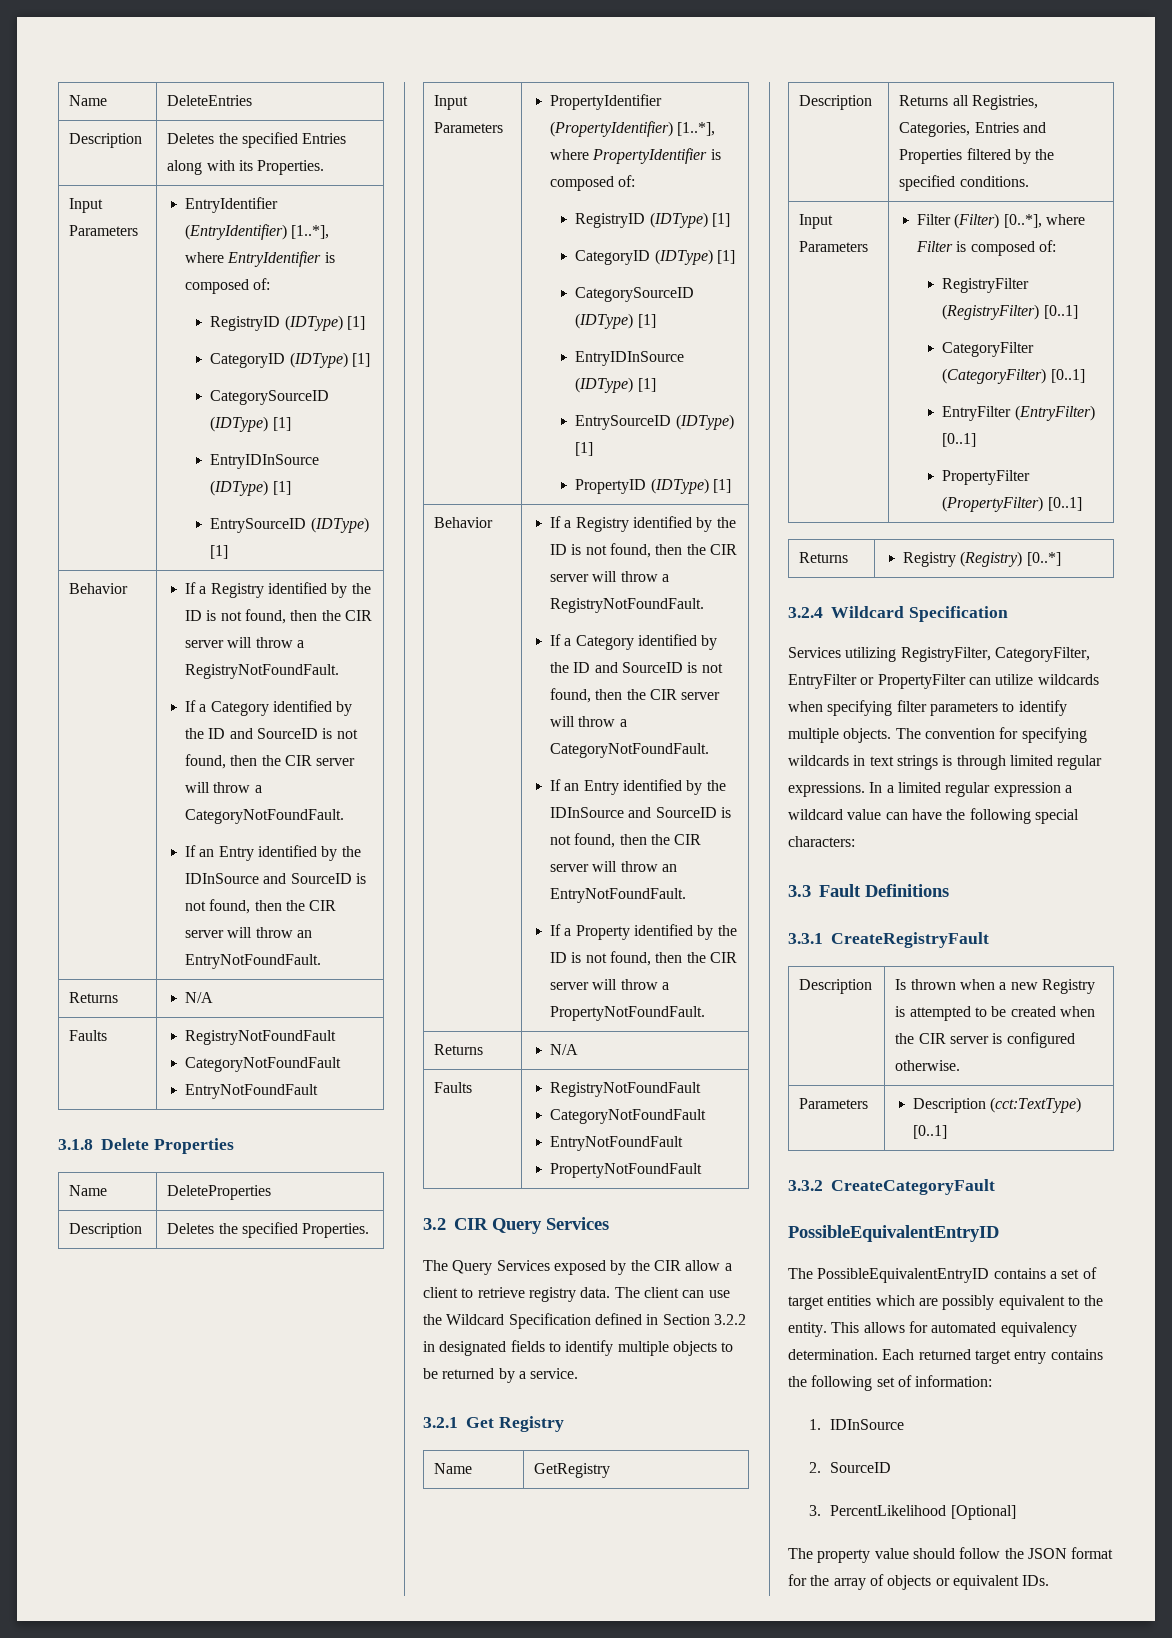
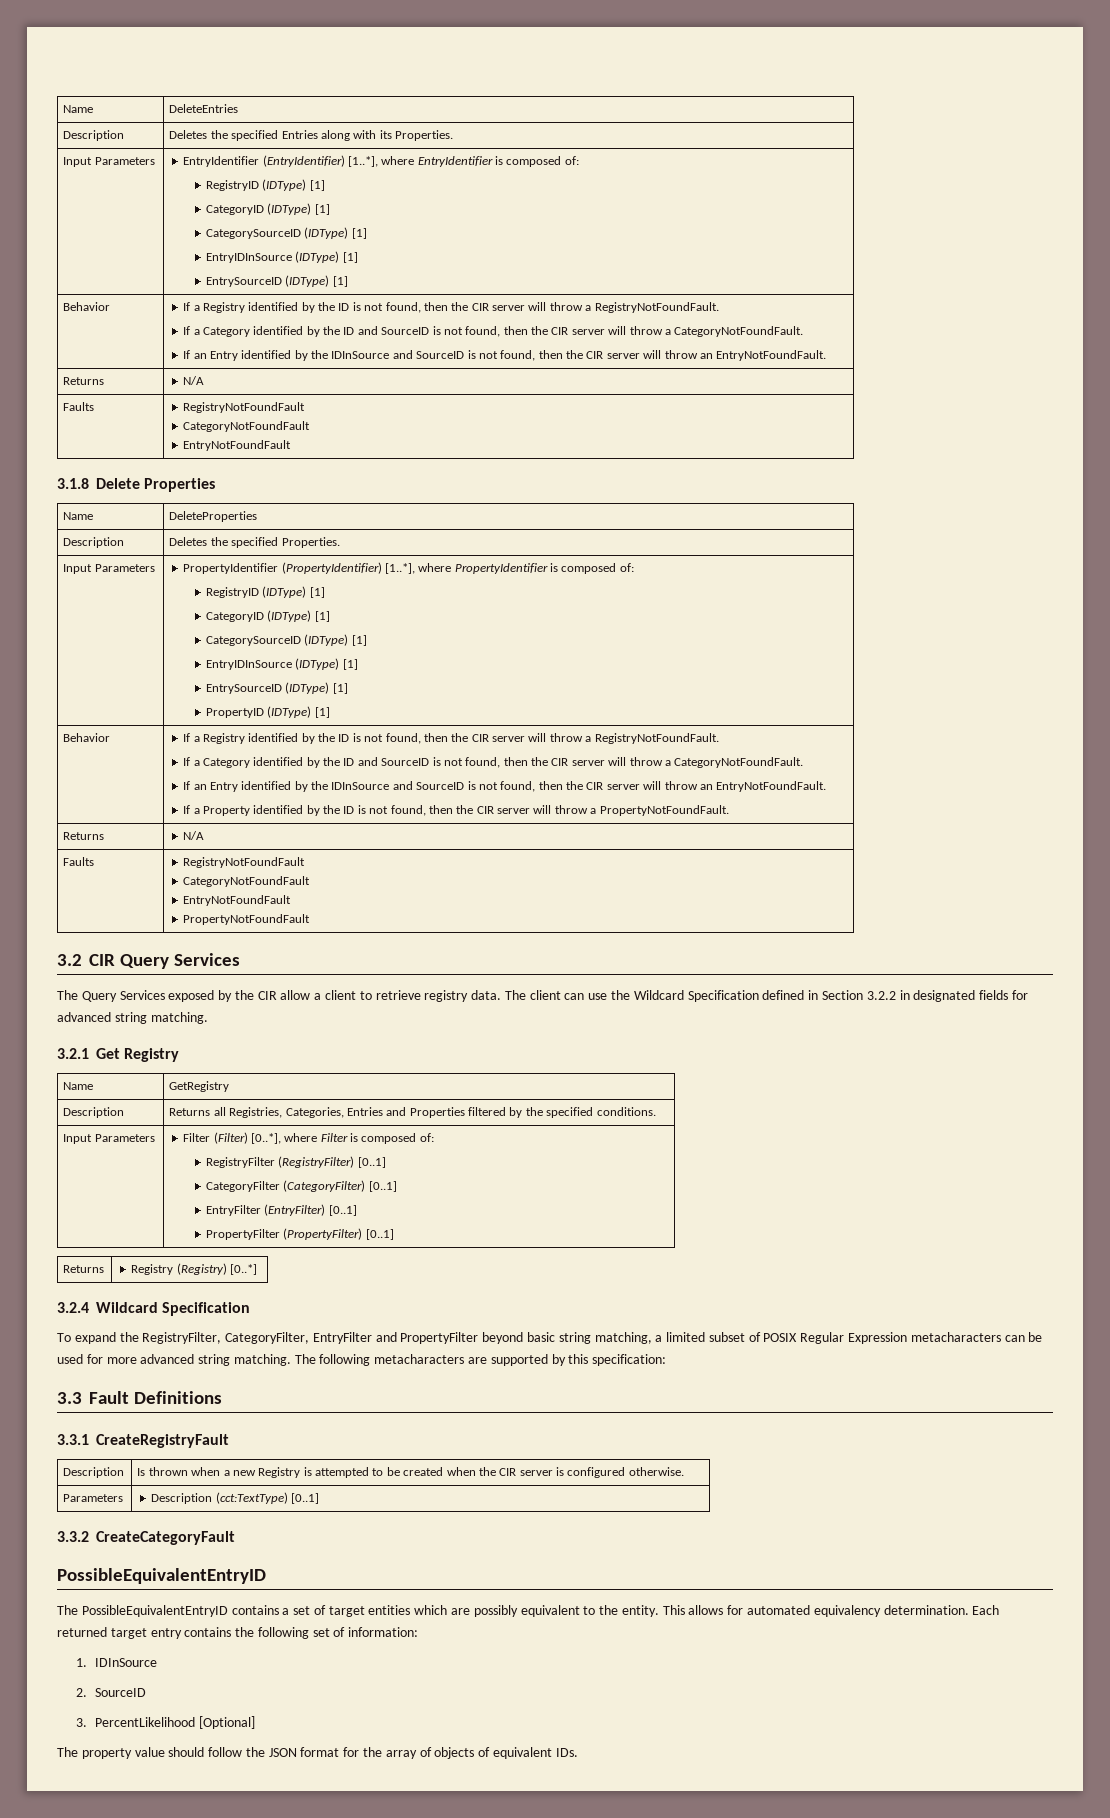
- The client can use the Wildcard Specification defined in Section 3.2.2 in designated fields to identify multiple objects to be returned by a service.
+ The client can use the Wildcard Specification defined in Section 3.2.2 in designated fields for advanced string matching.
- Services utilizing RegistryFilter, CategoryFilter, EntryFilter or PropertyFilter can utilize wildcards when specifying filter parameters to identify multiple objects. The convention for specifying wildcards in text strings is through limited regular expressions. In a limited regular expression a wildcard value can have the following special characters:
+ To expand the RegistryFilter, CategoryFilter, EntryFilter and PropertyFilter beyond basic string matching, a limited subset of POSIX Regular Expression metacharacters can be used for more advanced string matching. The following metacharacters are supported by this specification:
- The property value should follow the JSON format for the array of objects or equivalent IDs.
+ The property value should follow the JSON format for the array of objects of equivalent IDs.

